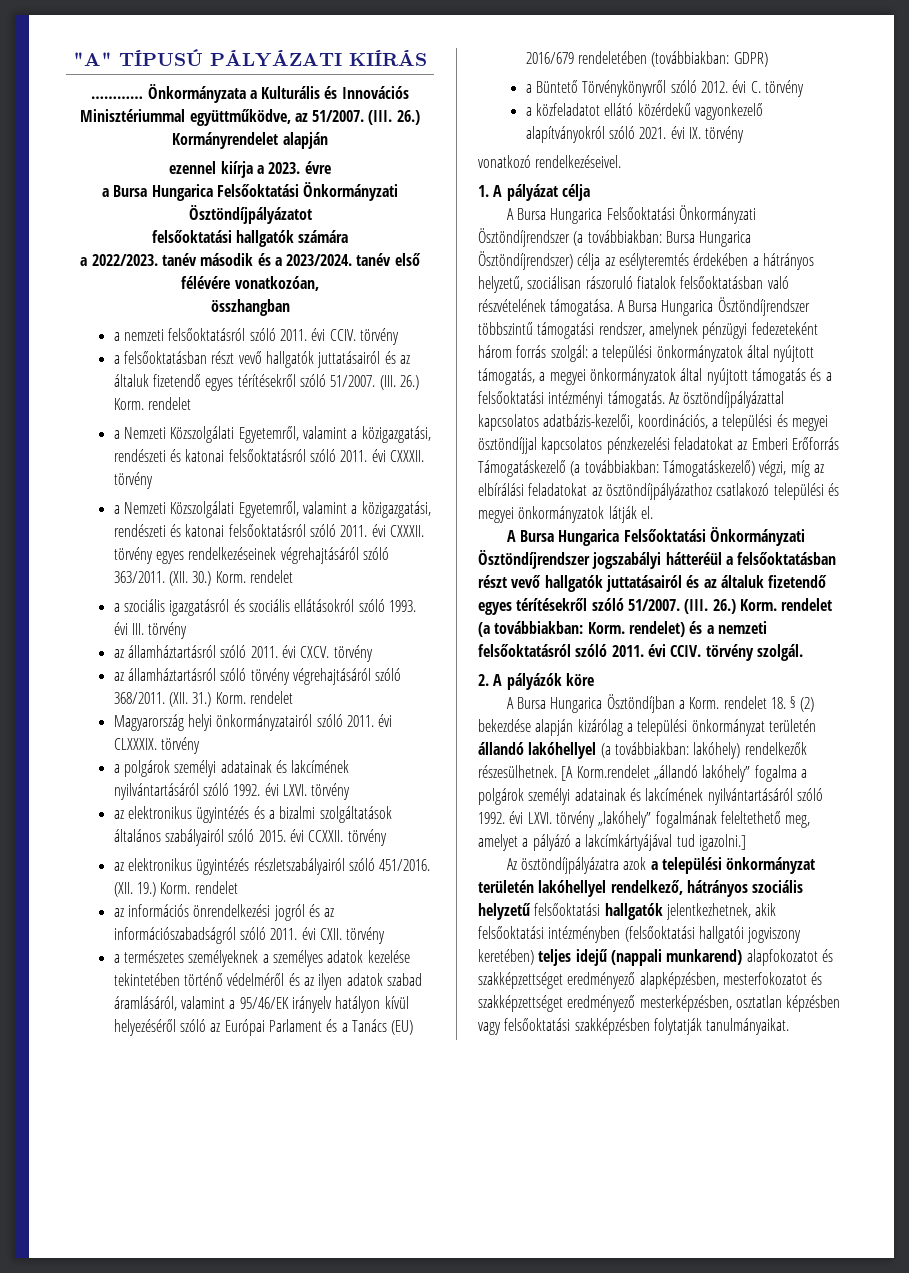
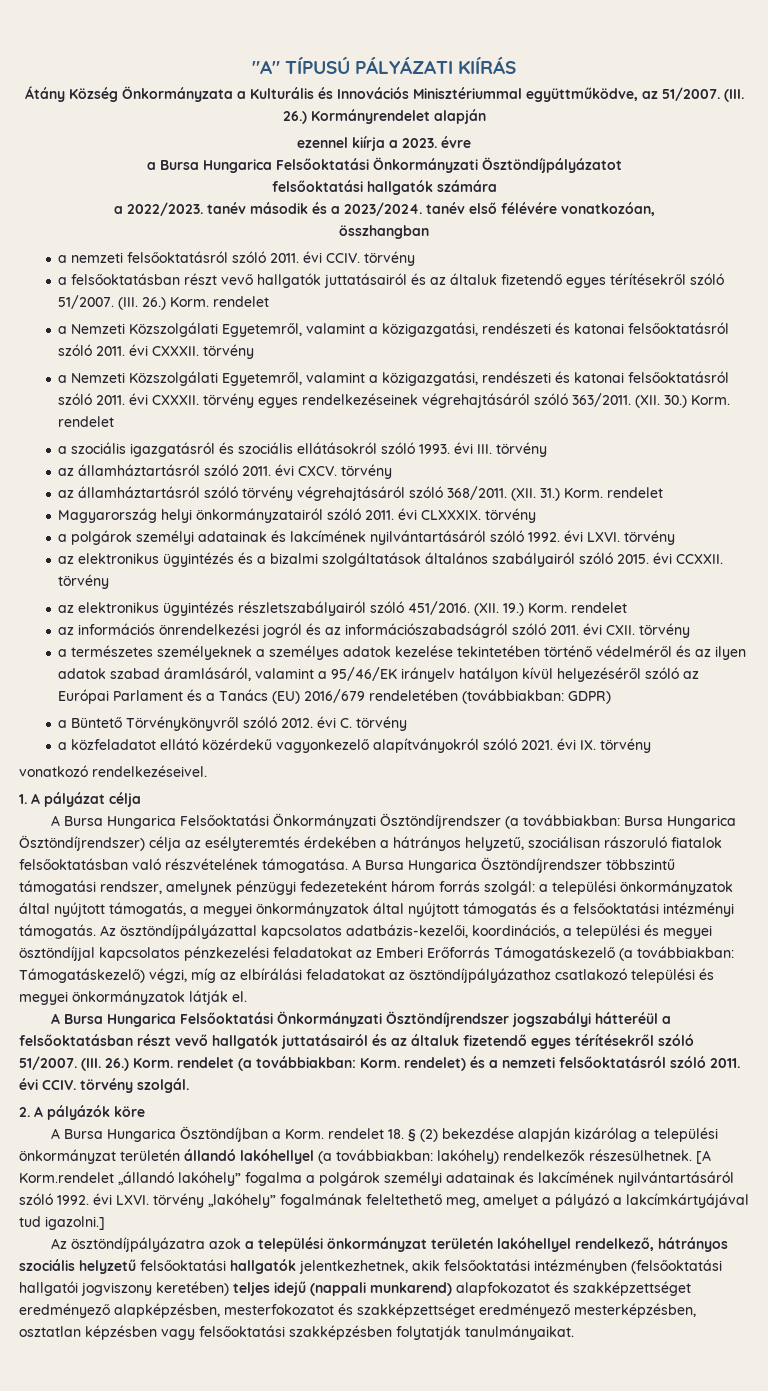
- ………… Önkormányzata a Kulturális és Innovációs Minisztériummal együttműködve, az 51/2007.
+ Átány Község Önkormányzata a Kulturális és Innovációs Minisztériummal együttműködve, az 51/2007.

